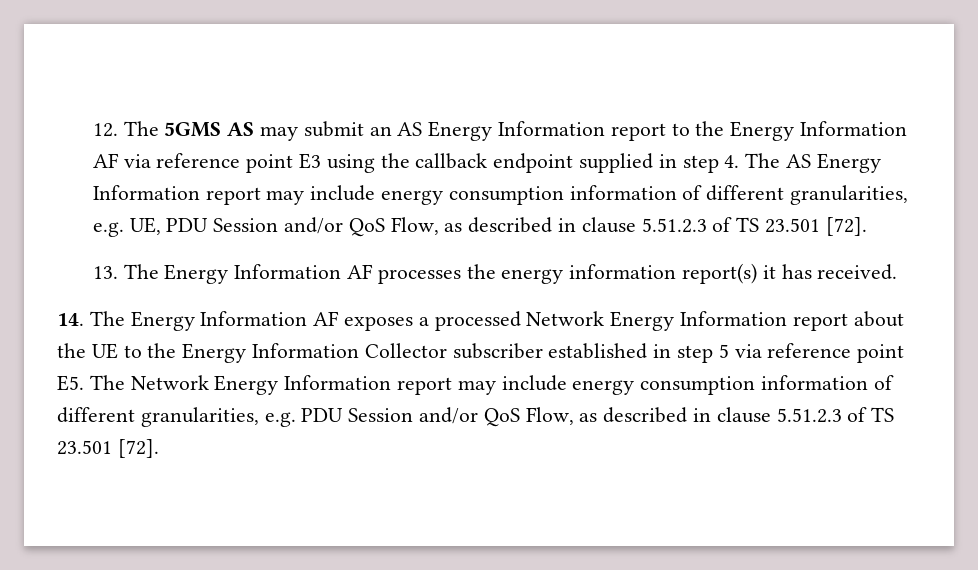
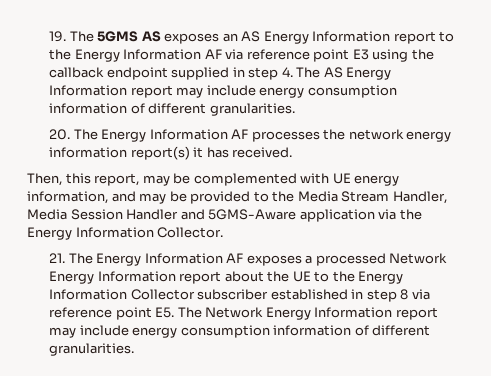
- 12. The 5GMS AS may submit an AS Energy Information report to the Energy Information AF via reference point E3 using the callback endpoint supplied in step 4. The AS Energy Information report may include energy consumption information of different granularities, e.g. UE, PDU Session and/or QoS Flow, as described in clause 5.51.2.3 of TS 23.501 [72].
- 13. The Energy Information AF processes the energy information report(s) it has received.
+ 19. The 5GMS AS exposes an AS Energy Information report to the Energy Information AF via reference point E3 using the callback endpoint supplied in step 4. The AS Energy Information report may include energy consumption information of different granularities.
+ 20. The Energy Information AF processes the network energy information report(s) it has received.
- 14. The Energy Information AF exposes a processed Network Energy Information report about the UE to the Energy Information Collector subscriber established in step 5 via reference point E5. The Network Energy Information report may include energy consumption information of different granularities, e.g. PDU Session and/or QoS Flow, as described in clause 5.51.2.3 of TS 23.501 [72].
+ Then, this report, may be complemented with UE energy information, and may be provided to the Media Stream Handler, Media Session Handler and 5GMS-Aware application via the Energy Information Collector.
+ 21. The Energy Information AF exposes a processed Network Energy Information report about the UE to the Energy Information Collector subscriber established in step 8 via reference point E5. The Network Energy Information report may include energy consumption information of different granularities.

